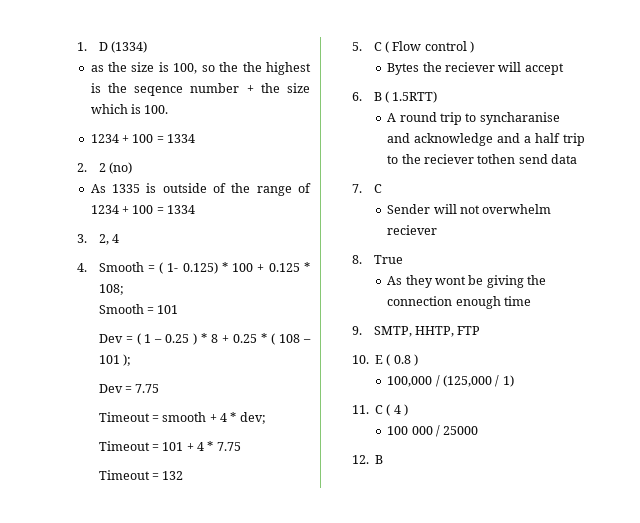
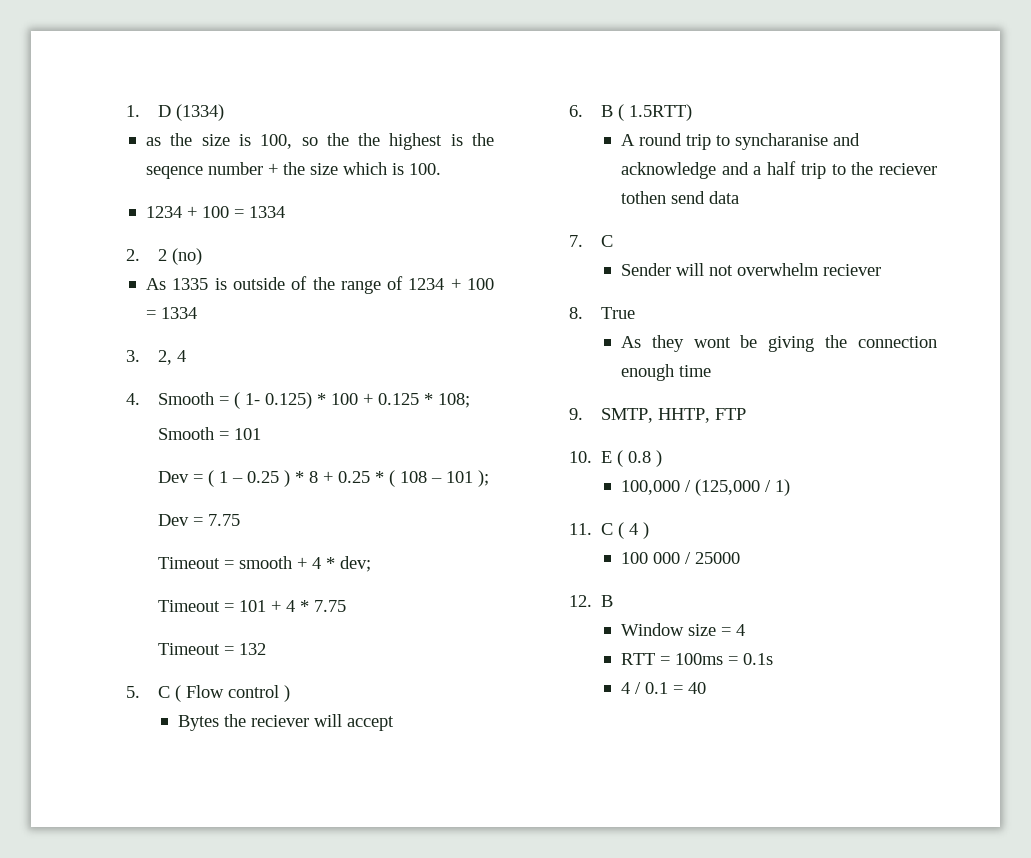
+ Window size = 4
+ RTT = 100ms = 0.1s
+ 4 / 0.1 = 40

